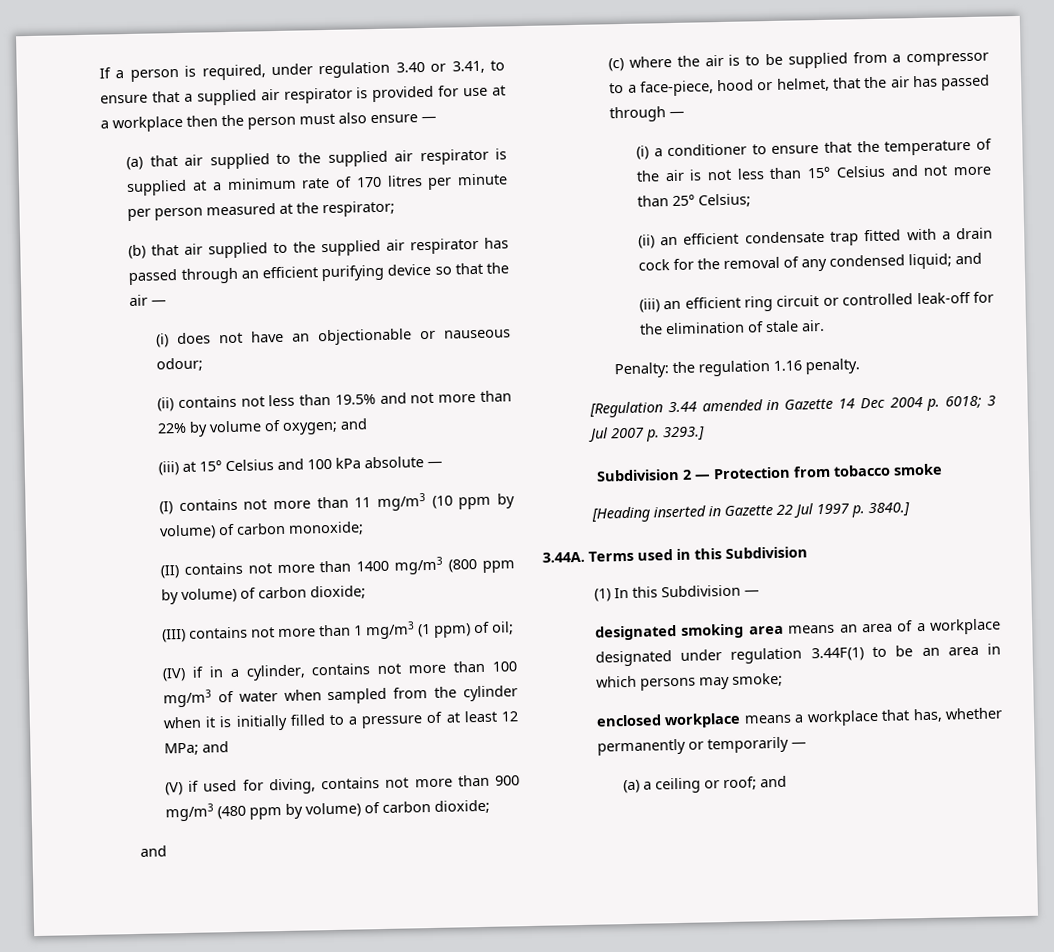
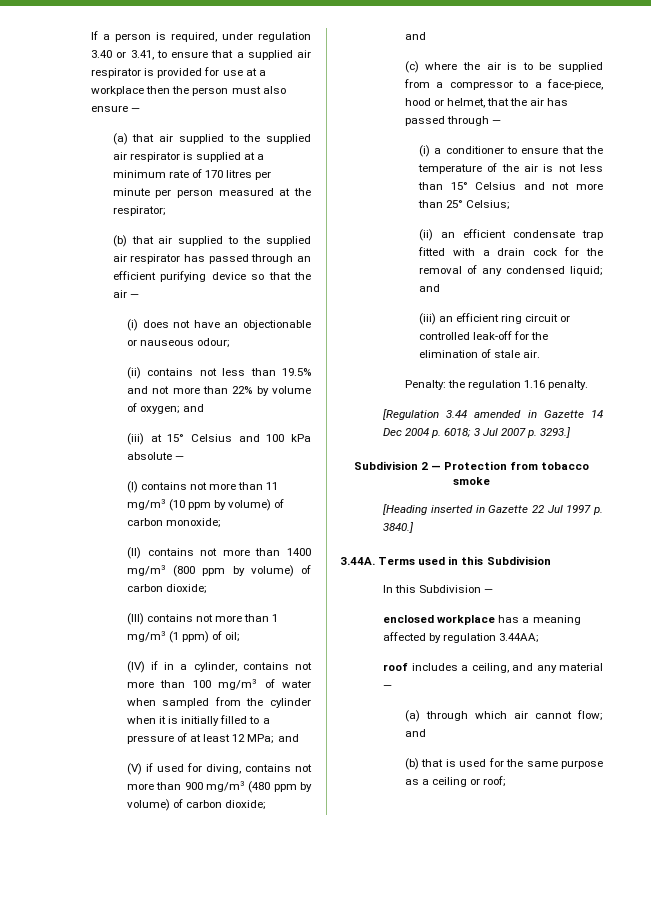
- (1) In this Subdivision —
+ In this Subdivision —
- designated smoking area means an area of a workplace designated under regulation 3.44F(1) to be an area in which persons may smoke;
- enclosed workplace means a workplace that has, whether permanently or temporarily —
- (a) a ceiling or roof; and
+ enclosed workplace has a meaning affected by regulation 3.44AA;
+ roof includes a ceiling, and any material —
+ (a) through which air cannot flow; and
+ (b) that is used for the same purpose as a ceiling or roof;

